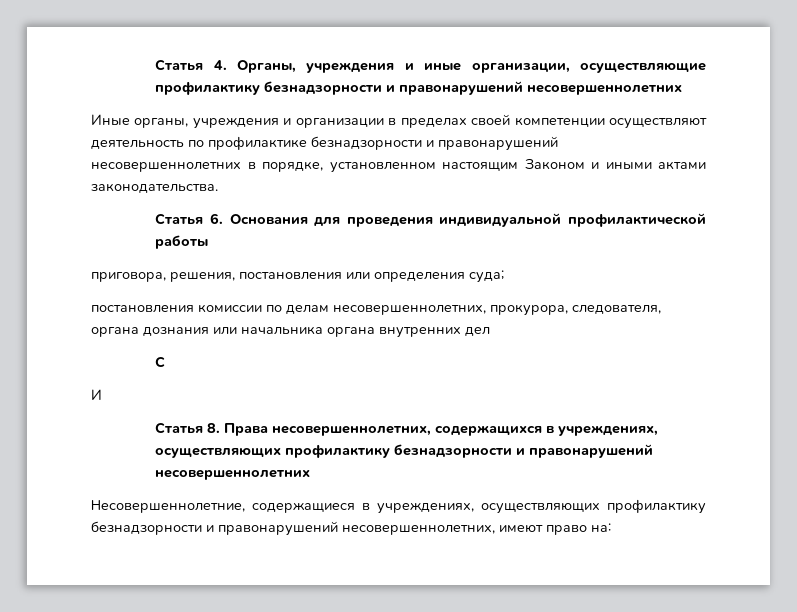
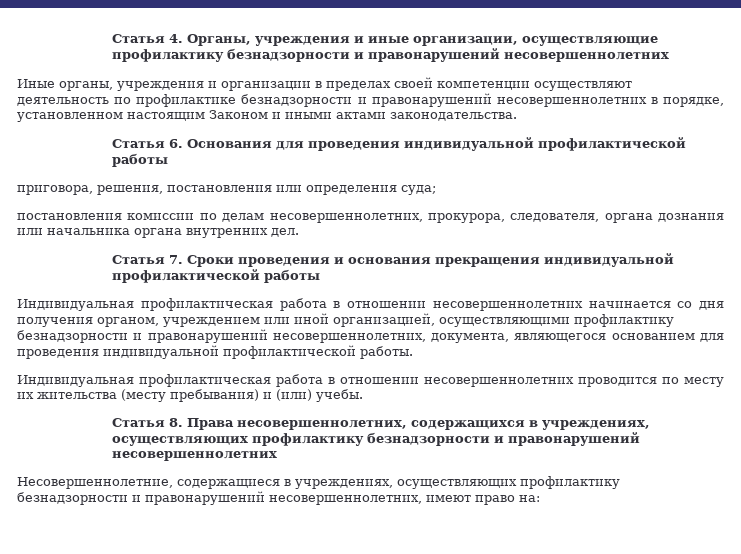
- постановления комиссии по делам несовершеннолетних, прокурора, следователя, органа дознания или начальника органа внутренних дел
- С
- И
+ постановления комиссии по делам несовершеннолетних, прокурора, следователя, органа дознания или начальника органа внутренних дел.
+ Статья 7. Сроки проведения и основания прекращения индивидуальной профилактической работы
+ Индивидуальная профилактическая работа в отношении несовершеннолетних начинается со дня получения органом, учреждением или иной организацией, осуществляющими профилактику безнадзорности и правонарушений несовершеннолетних, документа, являющегося основанием для проведения индивидуальной профилактической работы.
+ Индивидуальная профилактическая работа в отношении несовершеннолетних проводится по месту их жительства (месту пребывания) и (или) учебы.

